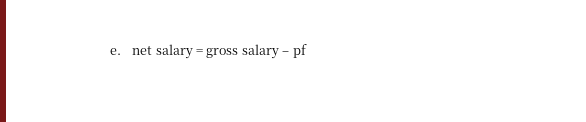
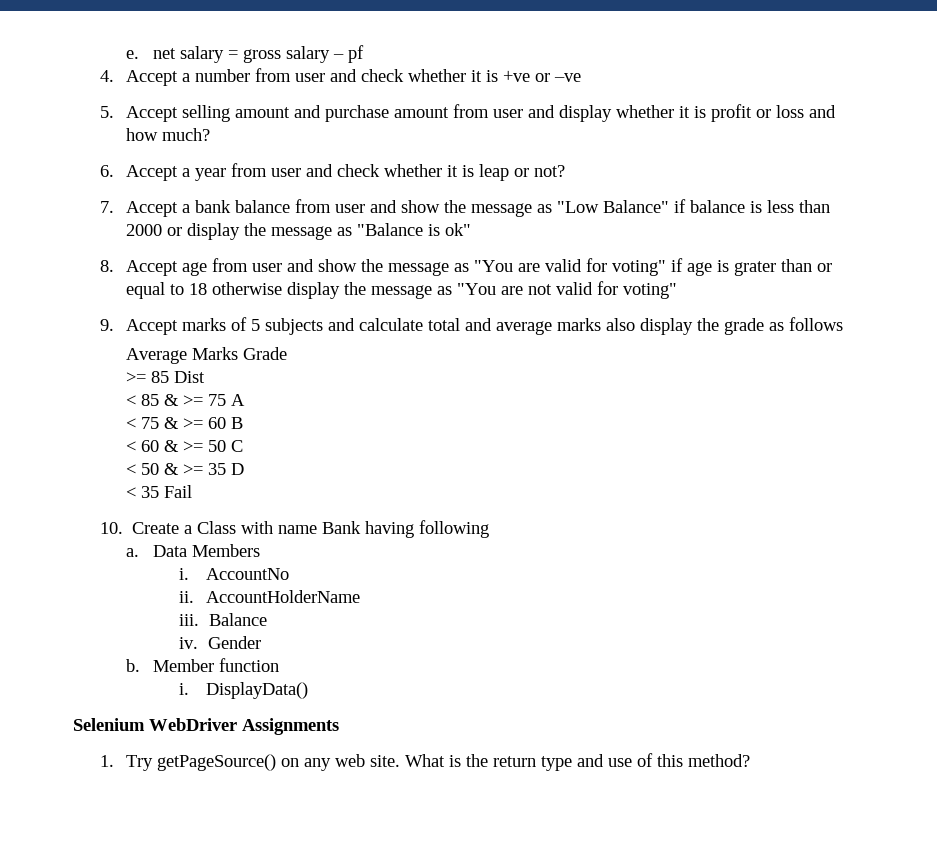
+ 4. Accept a number from user and check whether it is +ve or –ve
+ 5. Accept selling amount and purchase amount from user and display whether it is profit or loss and how much?
+ 6. Accept a year from user and check whether it is leap or not?
+ 7. Accept a bank balance from user and show the message as "Low Balance" if balance is less than 2000 or display the message as "Balance is ok"
+ 8. Accept age from user and show the message as "You are valid for voting" if age is grater than or equal to 18 otherwise display the message as "You are not valid for voting"
+ 9. Accept marks of 5 subjects and calculate total and average marks also display the grade as follows
+ Average Marks Grade
+ >= 85 Dist
+ < 85 & >= 75 A
+ < 75 & >= 60 B
+ < 60 & >= 50 C
+ < 50 & >= 35 D
+ < 35 Fail
+ 10. Create a Class with name Bank having following
+ a. Data Members
+ i. AccountNo
+ ii. AccountHolderName
+ iii. Balance
+ iv. Gender
+ b. Member function
+ i. DisplayData()
+ Selenium WebDriver Assignments
+ 1. Try getPageSource() on any web site. What is the return type and use of this method?

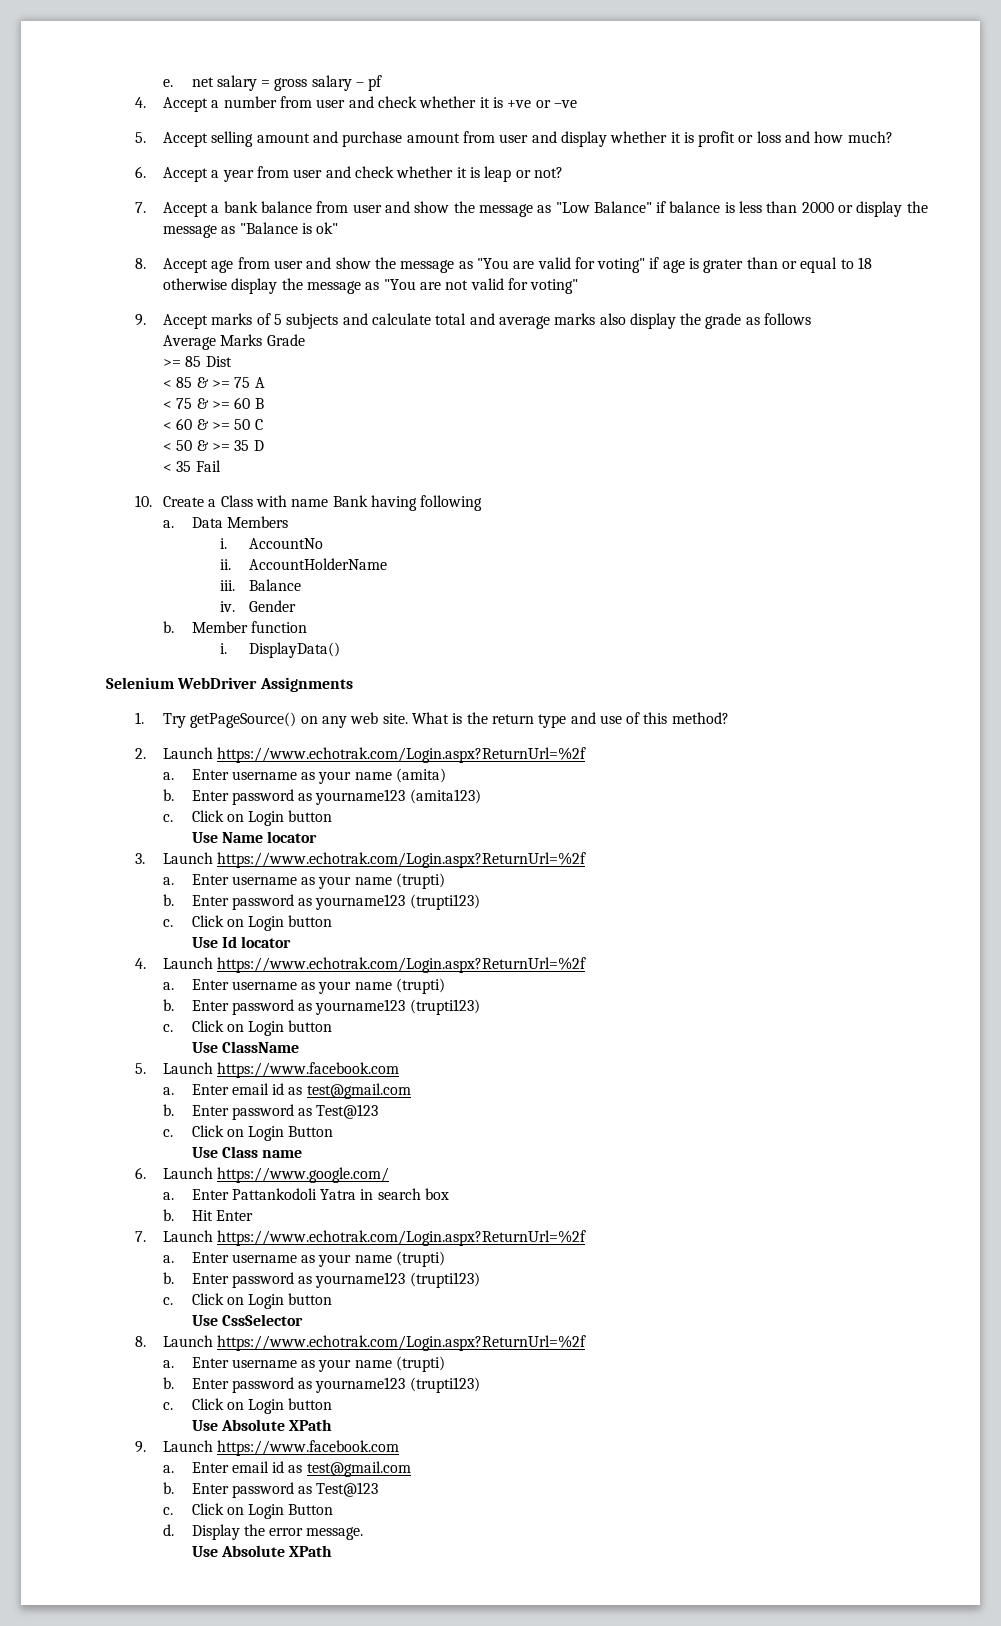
+ 2. Launch https://www.echotrak.com/Login.aspx?ReturnUrl=%2f
+ a. Enter username as your name (amita)
+ b. Enter password as yourname123 (amita123)
+ c. Click on Login button
+ Use Name locator
+ 3. Launch https://www.echotrak.com/Login.aspx?ReturnUrl=%2f
+ a. Enter username as your name (trupti)
+ b. Enter password as yourname123 (trupti123)
+ c. Click on Login button
+ Use Id locator
+ 4. Launch https://www.echotrak.com/Login.aspx?ReturnUrl=%2f
+ a. Enter username as your name (trupti)
+ b. Enter password as yourname123 (trupti123)
+ c. Click on Login button
+ Use ClassName
+ 5. Launch https://www.facebook.com
+ a. Enter email id as test@gmail.com
+ b. Enter password as Test@123
+ c. Click on Login Button
+ Use Class name
+ 6. Launch https://www.google.com/
+ a. Enter Pattankodoli Yatra in search box
+ b. Hit Enter
+ 7. Launch https://www.echotrak.com/Login.aspx?ReturnUrl=%2f
+ a. Enter username as your name (trupti)
+ b. Enter password as yourname123 (trupti123)
+ c. Click on Login button
+ Use CssSelector
+ 8. Launch https://www.echotrak.com/Login.aspx?ReturnUrl=%2f
+ a. Enter username as your name (trupti)
+ b. Enter password as yourname123 (trupti123)
+ c. Click on Login button
+ Use Absolute XPath
+ 9. Launch https://www.facebook.com
+ a. Enter email id as test@gmail.com
+ b. Enter password as Test@123
+ c. Click on Login Button
+ d. Display the error message.
+ Use Absolute XPath

